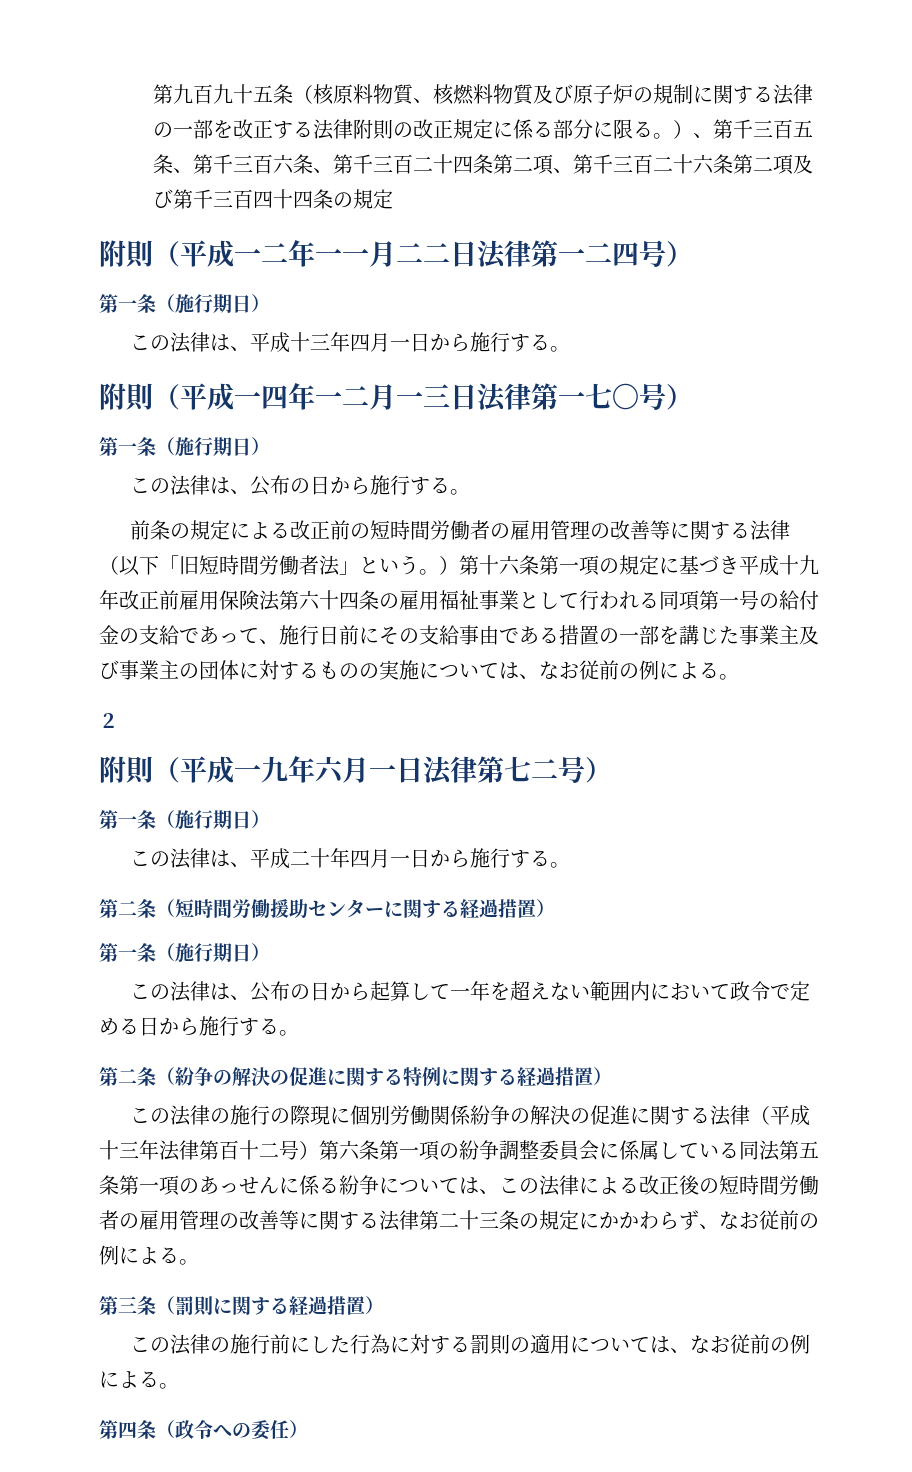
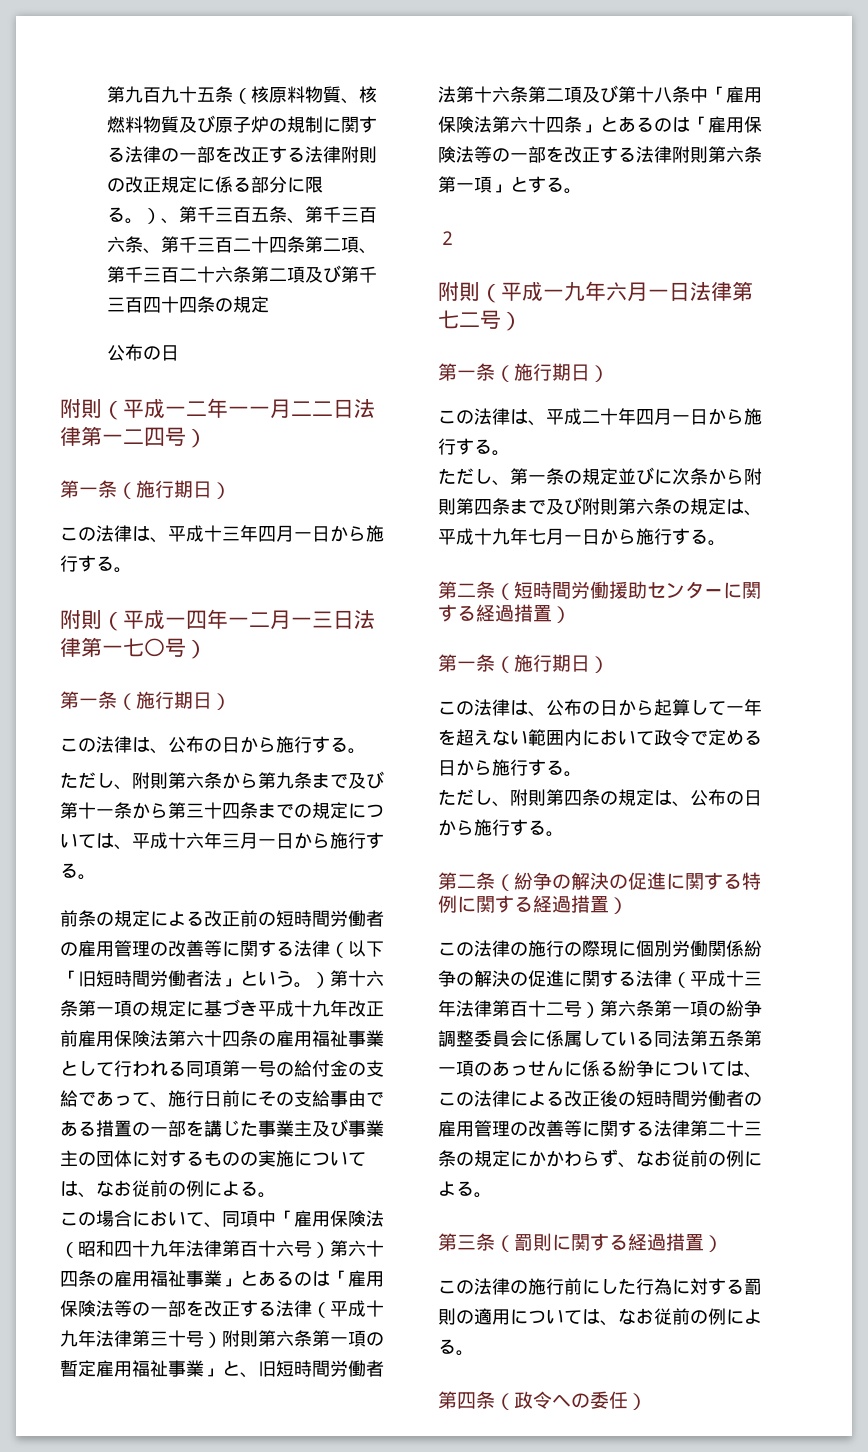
  第九百九十五条（核原料物質、核燃料物質及び原子炉の規制に関する法律の一部を改正する法律附則の改正規定に係る部分に限る。）、第千三百五条、第千三百六条、第千三百二十四条第二項、第千三百二十六条第二項及び第千三百四十四条の規定
+ 公布の日
+ ただし、附則第六条から第九条まで及び第十一条から第三十四条までの規定については、平成十六年三月一日から施行する。
+ この場合において、同項中「雇用保険法（昭和四十九年法律第百十六号）第六十四条の雇用福祉事業」とあるのは「雇用保険法等の一部を改正する法律（平成十九年法律第三十号）附則第六条第一項の暫定雇用福祉事業」と、旧短時間労働者法第十六条第二項及び第十八条中「雇用保険法第六十四条」とあるのは「雇用保険法等の一部を改正する法律附則第六条第一項」とする。
+ ただし、第一条の規定並びに次条から附則第四条まで及び附則第六条の規定は、平成十九年七月一日から施行する。
+ ただし、附則第四条の規定は、公布の日から施行する。

